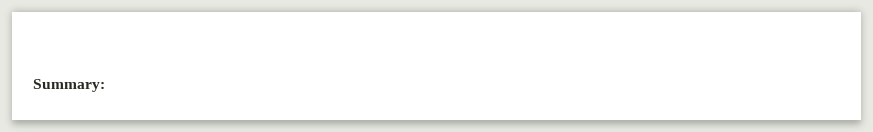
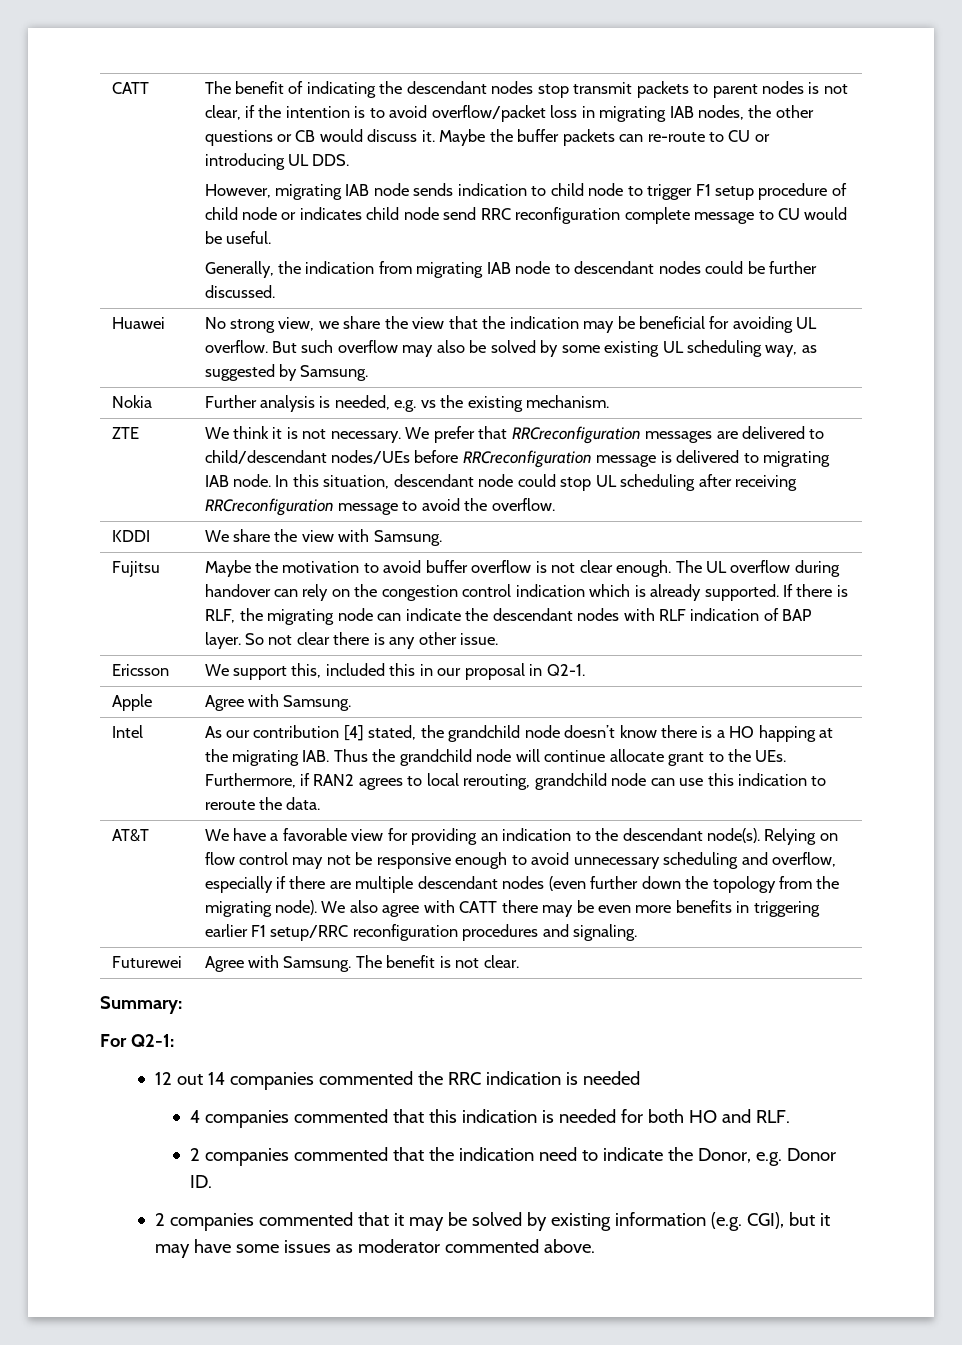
+ CATT | The benefit of indicating the descendant nodes stop transmit packets to parent nodes is not clear, if the intention is to avoid overflow/packet loss in migrating IAB nodes, the other questions or CB would discuss it. Maybe the buffer packets can re-route to CU or introducing UL DDS.
+ However, migrating IAB node sends indication to child node to trigger F1 setup procedure of child node or indicates child node send RRC reconfiguration complete message to CU would be useful.
+ Generally, the indication from migrating IAB node to descendant nodes could be further discussed.
+ Huawei | No strong view, we share the view that the indication may be beneficial for avoiding UL overflow. But such overflow may also be solved by some existing UL scheduling way, as suggested by Samsung.
+ Nokia | Further analysis is needed, e.g. vs the existing mechanism.
+ ZTE | We think it is not necessary. We prefer that RRCreconfiguration messages are delivered to child/descendant nodes/UEs before RRCreconfiguration message is delivered to migrating IAB node. In this situation, descendant node could stop UL scheduling after receiving RRCreconfiguration message to avoid the overflow.
+ KDDI | We share the view with Samsung.
+ Fujitsu | Maybe the motivation to avoid buffer overflow is not clear enough. The UL overflow during handover can rely on the congestion control indication which is already supported. If there is RLF, the migrating node can indicate the descendant nodes with RLF indication of BAP layer. So not clear there is any other issue.
+ Ericsson | We support this, included this in our proposal in Q2-1.
+ Apple | Agree with Samsung.
+ Intel | As our contribution [4] stated, the grandchild node doesn’t know there is a HO happing at the migrating IAB. Thus the grandchild node will continue allocate grant to the UEs. Furthermore, if RAN2 agrees to local rerouting, grandchild node can use this indication to reroute the data.
+ AT&T | We have a favorable view for providing an indication to the descendant node(s). Relying on flow control may not be responsive enough to avoid unnecessary scheduling and overflow, especially if there are multiple descendant nodes (even further down the topology from the migrating node). We also agree with CATT there may be even more benefits in triggering earlier F1 setup/RRC reconfiguration procedures and signaling.
+ Futurewei | Agree with Samsung. The benefit is not clear.
  Summary:
+ For Q2-1:
+ 12 out 14 companies commented the RRC indication is needed
+ 4 companies commented that this indication is needed for both HO and RLF.
+ 2 companies commented that the indication need to indicate the Donor, e.g. Donor ID.
+ 2 companies commented that it may be solved by existing information (e.g. CGI), but it may have some issues as moderator commented above.

